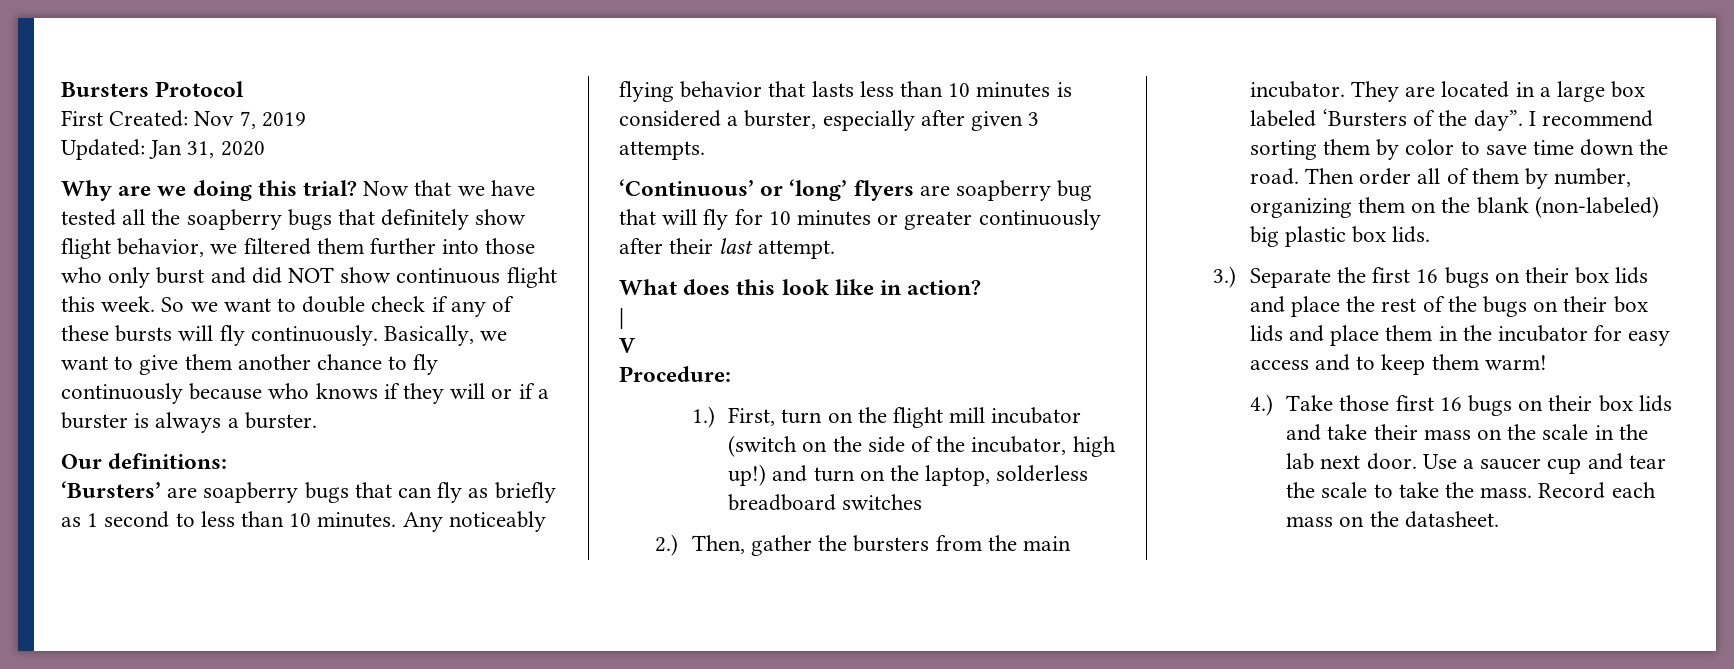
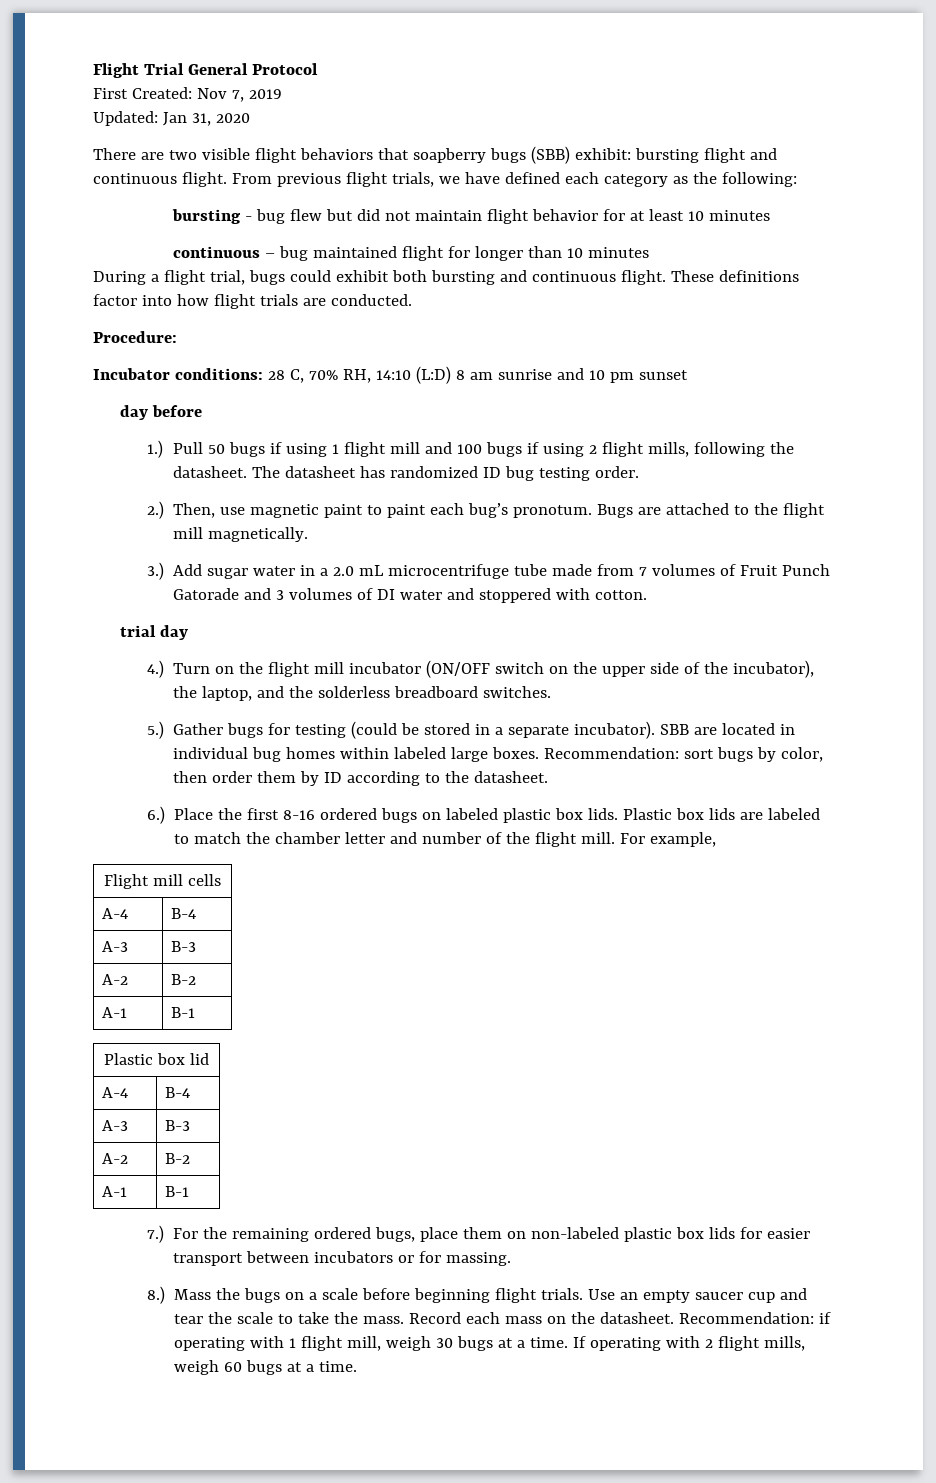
- Bursters Protocol
+ Flight Trial General Protocol
- Why are we doing this trial? Now that we have tested all the soapberry bugs that definitely show flight behavior, we filtered them further into those who only burst and did NOT show continuous flight this week. So we want to double check if any of these bursts will fly continuously. Basically, we want to give them another chance to fly continuously because who knows if they will or if a burster is always a burster.
- Our definitions:
- ‘Bursters’ are soapberry bugs that can fly as briefly as 1 second to less than 10 minutes. Any noticeably flying behavior that lasts less than 10 minutes is considered a burster, especially after given 3 attempts.
- ‘Continuous’ or ‘long’ flyers are soapberry bug that will fly for 10 minutes or greater continuously after their last attempt.
- What does this look like in action?
- |
- V
+ There are two visible flight behaviors that soapberry bugs (SBB) exhibit: bursting flight and continuous flight. From previous flight trials, we have defined each category as the following:
+ bursting - bug flew but did not maintain flight behavior for at least 10 minutes
+ continuous – bug maintained flight for longer than 10 minutes
+ During a flight trial, bugs could exhibit both bursting and continuous flight. These definitions factor into how flight trials are conducted.
  Procedure:
- 1.) First, turn on the flight mill incubator (switch on the side of the incubator, high up!) and turn on the laptop, solderless breadboard switches
- 2.) Then, gather the bursters from the main incubator. They are located in a large box labeled ‘Bursters of the day”. I recommend sorting them by color to save time down the road. Then order all of them by number, organizing them on the blank (non-labeled) big plastic box lids.
- 3.) Separate the first 16 bugs on their box lids and place the rest of the bugs on their box lids and place them in the incubator for easy access and to keep them warm!
- 4.) Take those first 16 bugs on their box lids and take their mass on the scale in the lab next door. Use a saucer cup and tear the scale to take the mass.
+ Incubator conditions: 28 C, 70% RH, 14:10 (L:D) 8 am sunrise and 10 pm sunset
+ day before
+ 1.) Pull 50 bugs if using 1 flight mill and 100 bugs if using 2 flight mills, following the datasheet. The datasheet has randomized ID bug testing order.
+ 2.) Then, use magnetic paint to paint each bug’s pronotum. Bugs are attached to the flight mill magnetically.
+ 3.) Add sugar water in a 2.0 mL microcentrifuge tube made from 7 volumes of Fruit Punch Gatorade and 3 volumes of DI water and stoppered with cotton.
+ trial day
+ 4.) Turn on the flight mill incubator (ON/OFF switch on the upper side of the incubator), the laptop, and the solderless breadboard switches.
+ 5.) Gather bugs for testing (could be stored in a separate incubator). SBB are located in individual bug homes within labeled large boxes. Recommendation: sort bugs by color, then order them by ID according to the datasheet.
+ 6.) Place the first 8-16 ordered bugs on labeled plastic box lids. Plastic box lids are labeled to match the chamber letter and number of the flight mill. For example,
+ Flight mill cells
+ A-4 | B-4
+ A-3 | B-3
+ A-2 | B-2
+ A-1 | B-1
+ Plastic box lid
+ A-4 | B-4
+ A-3 | B-3
+ A-2 | B-2
+ A-1 | B-1
+ 7.) For the remaining ordered bugs, place them on non-labeled plastic box lids for easier transport between incubators or for massing.
+ 8.) Mass the bugs on a scale before beginning flight trials. Use an empty saucer cup and tear the scale to take the mass.
+ Recommendation: if operating with 1 flight mill, weigh 30 bugs at a time. If operating with 2 flight mills, weigh 60 bugs at a time.

